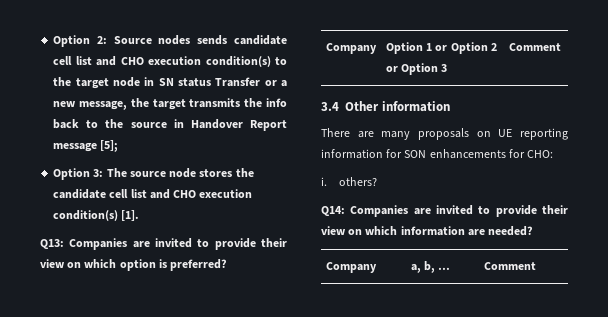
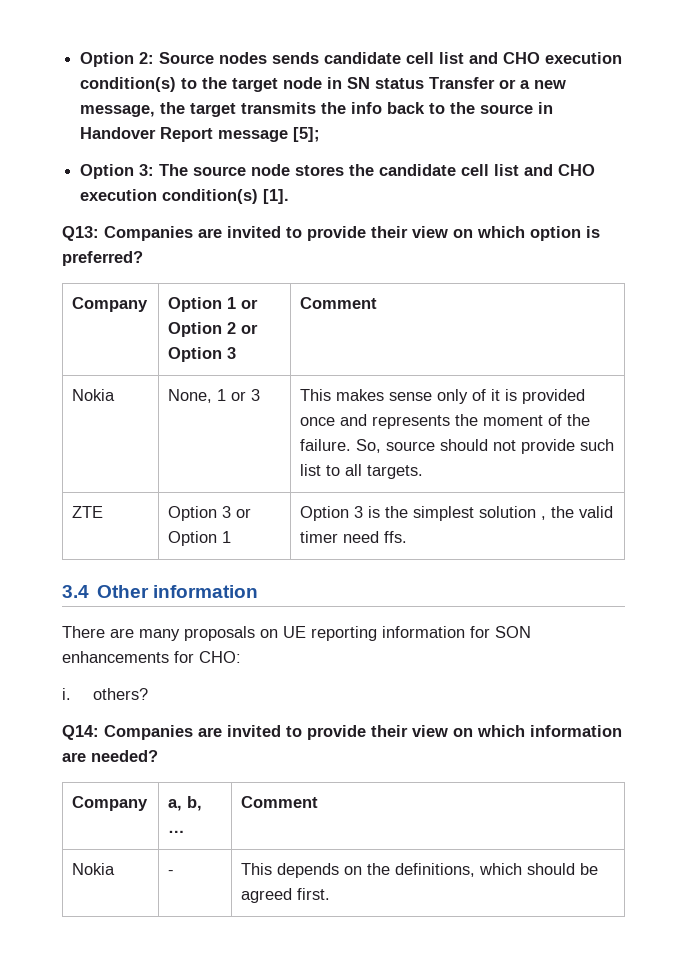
+ Nokia | None, 1 or 3 | This makes sense only of it is provided once and represents the moment of the failure. So, source should not provide such list to all targets.
+ ZTE | Option 3 or Option 1 | Option 3 is the simplest solution , the valid timer need ffs.
+ Nokia | - | This depends on the definitions, which should be agreed first.

